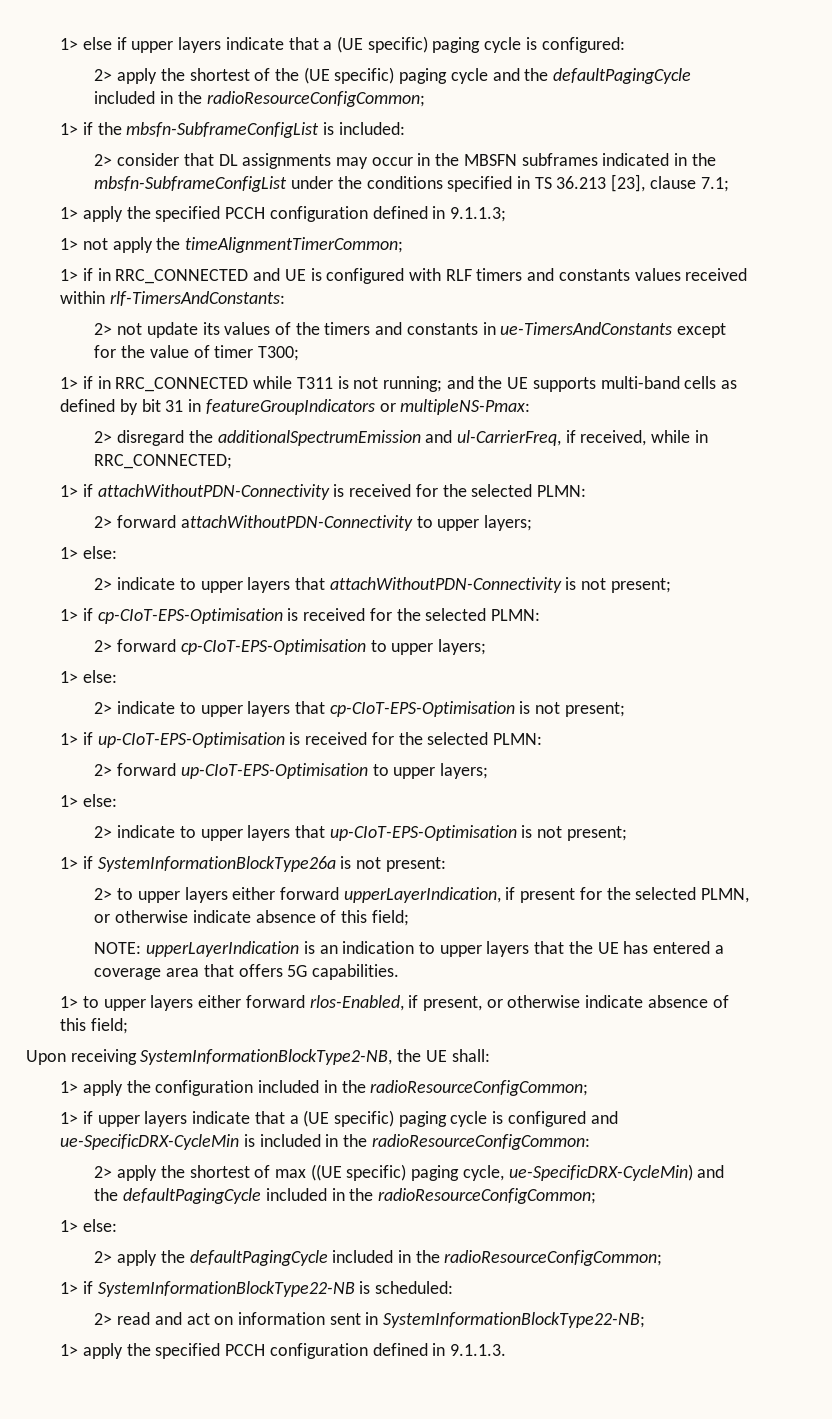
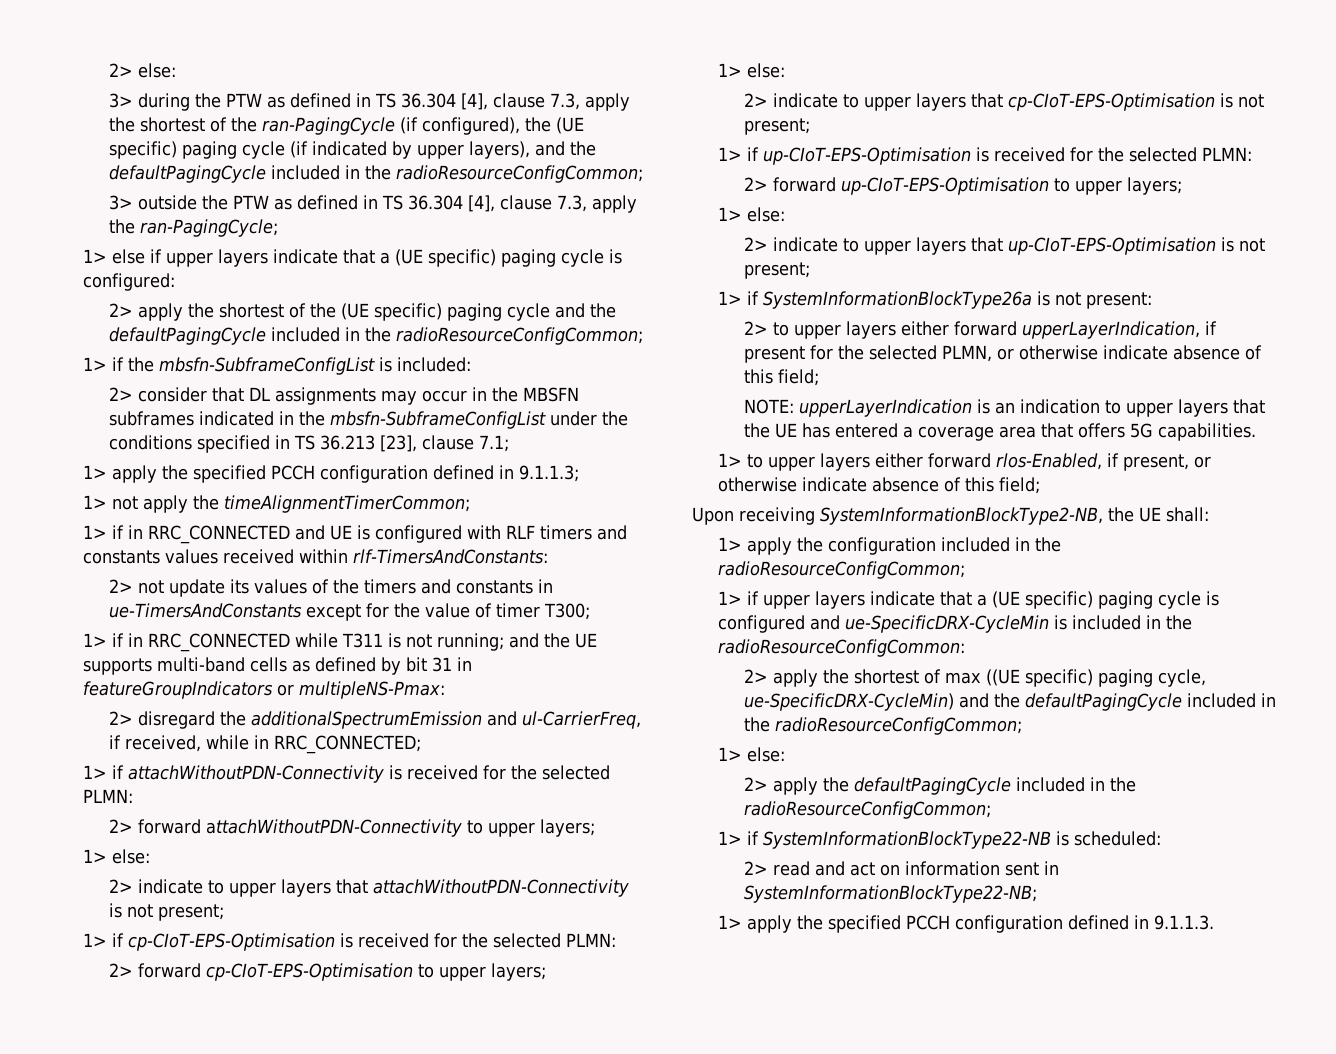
+ 2> else:
+ 3> during the PTW as defined in TS 36.304 [4], clause 7.3, apply the shortest of the ran-PagingCycle (if configured), the (UE specific) paging cycle (if indicated by upper layers), and the defaultPagingCycle included in the radioResourceConfigCommon;
+ 3> outside the PTW as defined in TS 36.304 [4], clause 7.3, apply the ran-PagingCycle;

